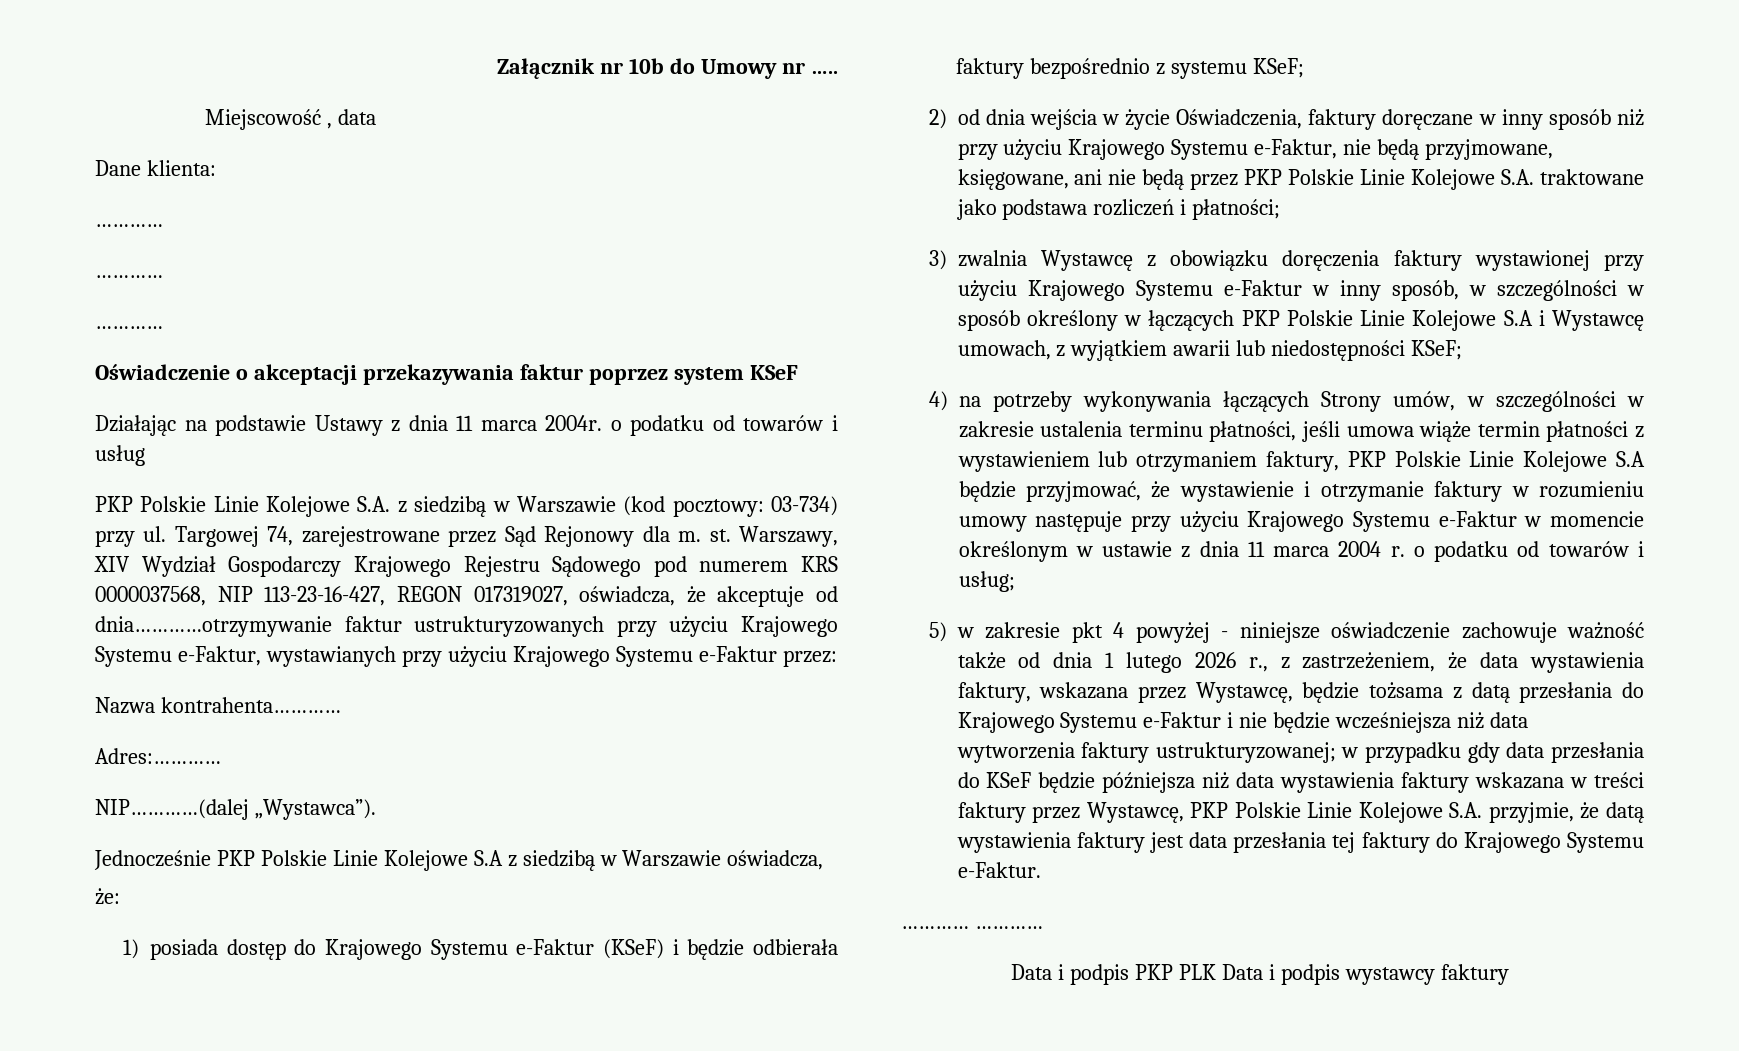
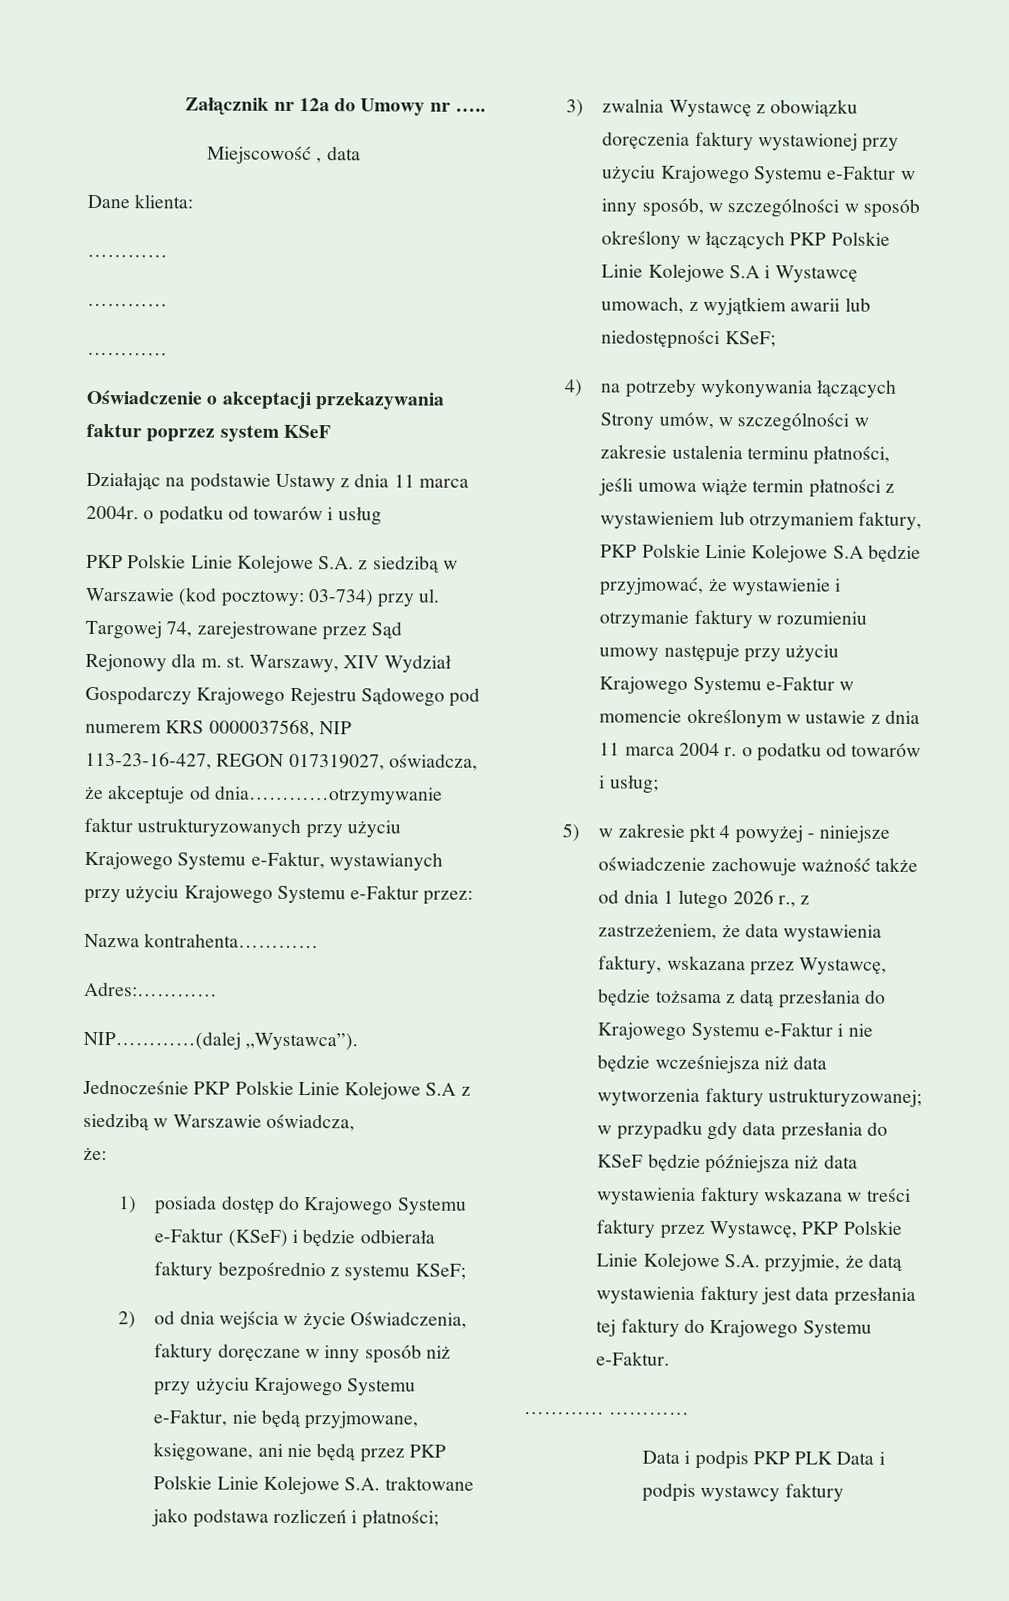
- Załącznik nr 10b do Umowy nr …..
+ Załącznik nr 12a do Umowy nr …..

